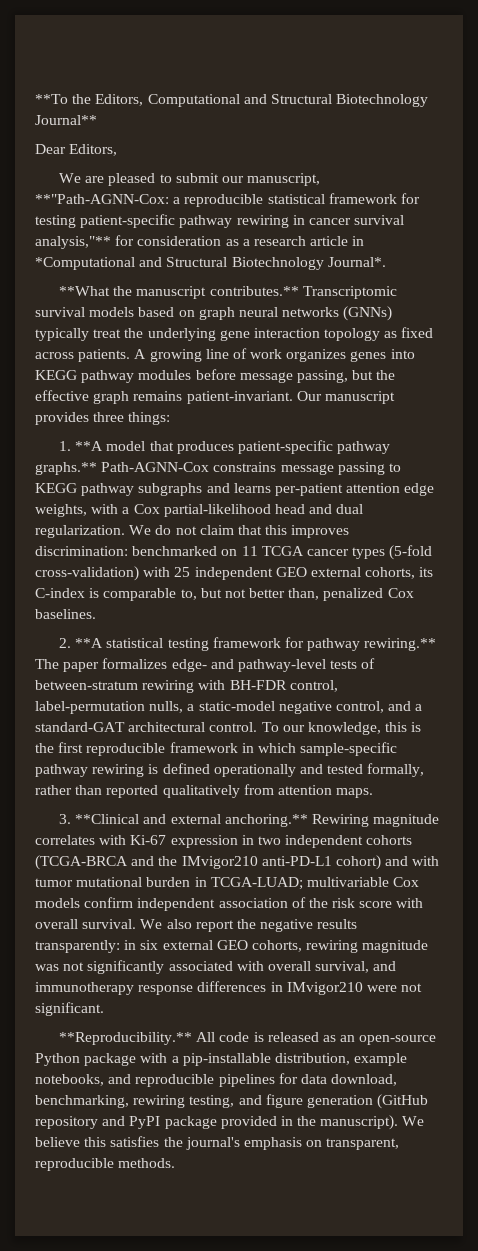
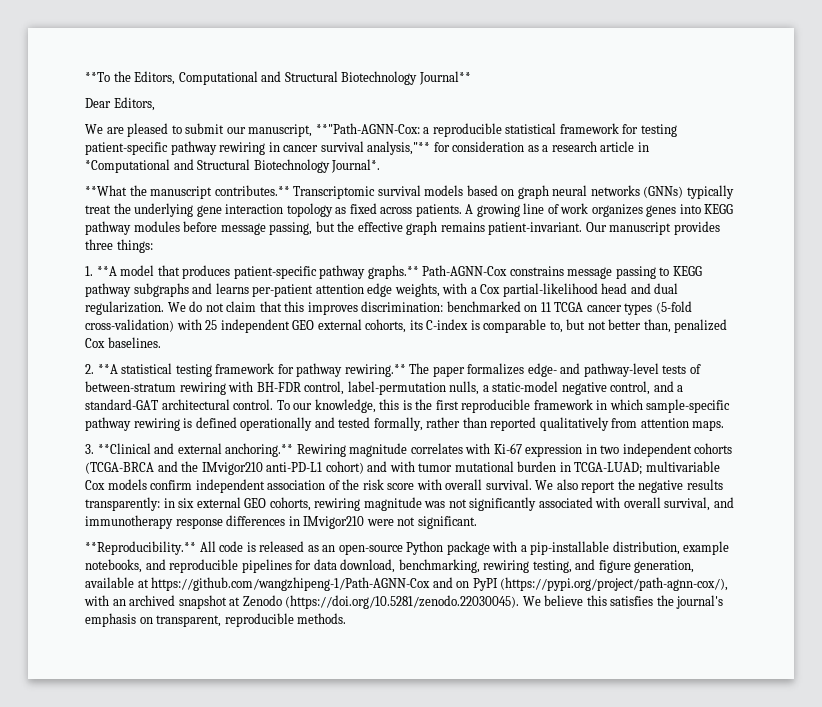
- **Reproducibility.** All code is released as an open-source Python package with a pip-installable distribution, example notebooks, and reproducible pipelines for data download, benchmarking, rewiring testing, and figure generation (GitHub repository and PyPI package provided in the manuscript). We believe this satisfies the journal's emphasis on transparent, reproducible methods.
+ **Reproducibility.** All code is released as an open-source Python package with a pip-installable distribution, example notebooks, and reproducible pipelines for data download, benchmarking, rewiring testing, and figure generation, available at https://github.com/wangzhipeng-1/Path-AGNN-Cox and on PyPI (https://pypi.org/project/path-agnn-cox/), with an archived snapshot at Zenodo (https://doi.org/10.5281/zenodo.22030045). We believe this satisfies the journal's emphasis on transparent, reproducible methods.

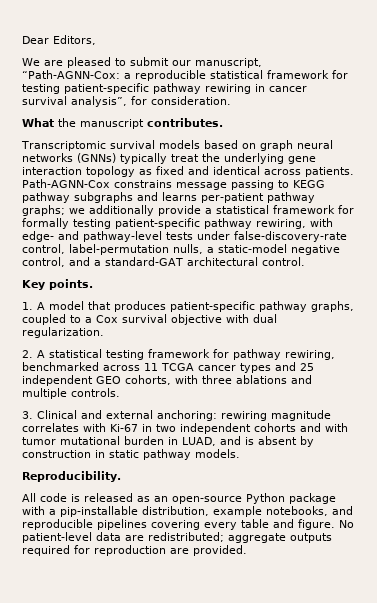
- **To the Editors, Computational and Structural Biotechnology Journal**
- We are pleased to submit our manuscript, **"Path-AGNN-Cox:
+ We are pleased to submit our manuscript, “Path-AGNN-Cox:
- a reproducible statistical framework for testing patient-specific pathway rewiring in cancer survival analysis,"** for consideration as a research article in *Computational and Structural Biotechnology Journal*.
- **What the manuscript contributes.** Transcriptomic survival models based on graph neural networks (GNNs) typically treat the underlying gene interaction topology as fixed across patients. A growing line of work organizes genes into KEGG pathway modules before message passing, but the effective graph remains patient-invariant. Our manuscript provides three things:
- 1. **A model that produces patient-specific pathway graphs.** Path-AGNN-Cox constrains message passing to KEGG pathway subgraphs and learns per-patient attention edge weights, with a Cox partial-likelihood head and dual regularization. We do not claim that this improves discrimination: benchmarked on 11 TCGA cancer types (5-fold cross-validation) with 25 independent GEO external cohorts, its C-index is comparable to, but not better than, penalized Cox baselines.
- 2. **A statistical testing framework for pathway rewiring.** The paper formalizes edge- and pathway-level tests of between-stratum rewiring with BH-FDR control, label-permutation nulls, a static-model negative control, and a standard-GAT architectural control. To our knowledge, this is the first reproducible framework in which sample-specific pathway rewiring is defined operationally and tested formally, rather than reported qualitatively from attention maps.
+ a reproducible statistical framework for testing patient-specific pathway rewiring in cancer survival analysis”, for consideration.
+ What the manuscript contributes.
+ Transcriptomic survival models based on graph neural networks (GNNs) typically treat the underlying gene interaction topology as fixed and identical across patients. Path-AGNN-Cox constrains message passing to KEGG pathway subgraphs and learns per-patient pathway graphs; we additionally provide a statistical framework for formally testing patient-specific pathway rewiring, with edge- and pathway-level tests under false-discovery-rate control, label-permutation nulls, a static-model negative control, and a standard-GAT architectural control.
+ Key points.
+ 1. A model that produces patient-specific pathway graphs, coupled to a Cox survival objective with dual regularization.
+ 2. A statistical testing framework for pathway rewiring, benchmarked across 11 TCGA cancer types and 25 independent GEO cohorts, with three ablations and multiple controls.
- 3. **Clinical and external anchoring.** Rewiring magnitude correlates with Ki-67 expression in two independent cohorts (TCGA-BRCA and the IMvigor210 anti-PD-L1 cohort) and with tumor mutational burden in TCGA-LUAD; multivariable Cox models confirm independent association of the risk score with overall survival. We also report the negative results transparently: in six external GEO cohorts, rewiring magnitude was not significantly associated with overall survival, and immunotherapy response differences in IMvigor210 were not significant.
- **Reproducibility.** All code is released as an open-source Python package with a pip-installable distribution, example notebooks, and reproducible pipelines for data download, benchmarking, rewiring testing, and figure generation, available at https://github.com/wangzhipeng-1/Path-AGNN-Cox and on PyPI (https://pypi.org/project/path-agnn-cox/), with an archived snapshot at Zenodo (https://doi.org/10.5281/zenodo.22030045). We believe this satisfies the journal's emphasis on transparent, reproducible methods.
+ 3. Clinical and external anchoring: rewiring magnitude correlates with Ki-67 in two independent cohorts and with tumor mutational burden in LUAD, and is absent by construction in static pathway models.
+ Reproducibility.
+ All code is released as an open-source Python package with a pip-installable distribution, example notebooks, and reproducible pipelines covering every table and figure. No patient-level data are redistributed; aggregate outputs required for reproduction are provided.

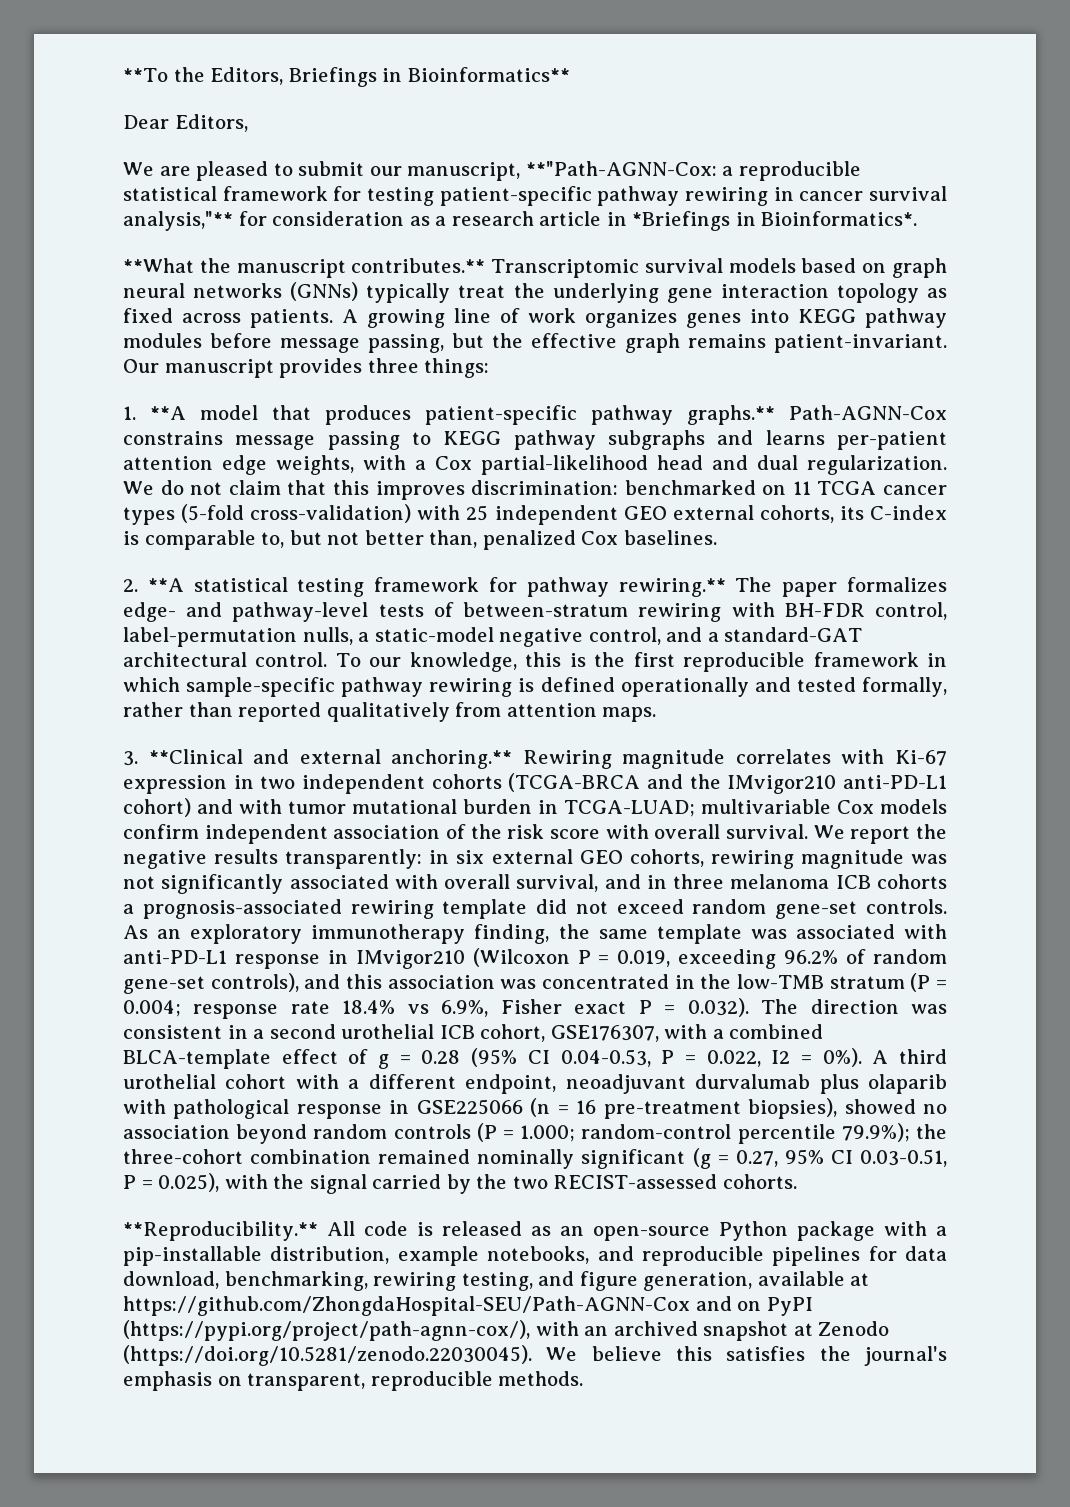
+ **To the Editors, Briefings in Bioinformatics**
- We are pleased to submit our manuscript, “Path-AGNN-Cox:
+ We are pleased to submit our manuscript, **"Path-AGNN-Cox:
- a reproducible statistical framework for testing patient-specific pathway rewiring in cancer survival analysis”, for consideration.
- What the manuscript contributes.
- Transcriptomic survival models based on graph neural networks (GNNs) typically treat the underlying gene interaction topology as fixed and identical across patients. Path-AGNN-Cox constrains message passing to KEGG pathway subgraphs and learns per-patient pathway graphs; we additionally provide a statistical framework for formally testing patient-specific pathway rewiring, with edge- and pathway-level tests under false-discovery-rate control, label-permutation nulls, a static-model negative control, and a standard-GAT architectural control.
- Key points.
- 1. A model that produces patient-specific pathway graphs, coupled to a Cox survival objective with dual regularization.
- 2. A statistical testing framework for pathway rewiring, benchmarked across 11 TCGA cancer types and 25 independent GEO cohorts, with three ablations and multiple controls.
+ a reproducible statistical framework for testing patient-specific pathway rewiring in cancer survival analysis,"** for consideration as a research article in *Briefings in Bioinformatics*.
+ **What the manuscript contributes.** Transcriptomic survival models based on graph neural networks (GNNs) typically treat the underlying gene interaction topology as fixed across patients. A growing line of work organizes genes into KEGG pathway modules before message passing, but the effective graph remains patient-invariant. Our manuscript provides three things:
+ 1. **A model that produces patient-specific pathway graphs.** Path-AGNN-Cox constrains message passing to KEGG pathway subgraphs and learns per-patient attention edge weights, with a Cox partial-likelihood head and dual regularization. We do not claim that this improves discrimination: benchmarked on 11 TCGA cancer types (5-fold cross-validation) with 25 independent GEO external cohorts, its C-index is comparable to, but not better than, penalized Cox baselines.
+ 2. **A statistical testing framework for pathway rewiring.** The paper formalizes edge- and pathway-level tests of between-stratum rewiring with BH-FDR control, label-permutation nulls, a static-model negative control, and a standard-GAT architectural control. To our knowledge, this is the first reproducible framework in which sample-specific pathway rewiring is defined operationally and tested formally, rather than reported qualitatively from attention maps.
- 3. Clinical and external anchoring: rewiring magnitude correlates with Ki-67 in two independent cohorts and with tumor mutational burden in LUAD, and is absent by construction in static pathway models.
- Reproducibility.
- All code is released as an open-source Python package with a pip-installable distribution, example notebooks, and reproducible pipelines covering every table and figure. No patient-level data are redistributed; aggregate outputs required for reproduction are provided.
+ 3. **Clinical and external anchoring.** Rewiring magnitude correlates with Ki-67 expression in two independent cohorts (TCGA-BRCA and the IMvigor210 anti-PD-L1 cohort) and with tumor mutational burden in TCGA-LUAD; multivariable Cox models confirm independent association of the risk score with overall survival. We report the negative results transparently: in six external GEO cohorts, rewiring magnitude was not significantly associated with overall survival, and in three melanoma ICB cohorts a prognosis-associated rewiring template did not exceed random gene-set controls. As an exploratory immunotherapy finding, the same template was associated with anti-PD-L1 response in IMvigor210 (Wilcoxon P = 0.019, exceeding 96.2% of random gene-set controls), and this association was concentrated in the low-TMB stratum (P = 0.004; response rate 18.4% vs 6.9%, Fisher exact P = 0.032). The direction was consistent in a second urothelial ICB cohort, GSE176307, with a combined BLCA-template effect of g = 0.28 (95% CI 0.04-0.53, P = 0.022, I2 = 0%). A third urothelial cohort with a different endpoint, neoadjuvant durvalumab plus olaparib with pathological response in GSE225066 (n = 16 pre-treatment biopsies), showed no association beyond random controls (P = 1.000; random-control percentile 79.9%); the three-cohort combination remained nominally significant (g = 0.27, 95% CI 0.03-0.51, P = 0.025), with the signal carried by the two RECIST-assessed cohorts.
+ **Reproducibility.** All code is released as an open-source Python package with a pip-installable distribution, example notebooks, and reproducible pipelines for data download, benchmarking, rewiring testing, and figure generation, available at https://github.com/ZhongdaHospital-SEU/Path-AGNN-Cox and on PyPI (https://pypi.org/project/path-agnn-cox/), with an archived snapshot at Zenodo (https://doi.org/10.5281/zenodo.22030045). We believe this satisfies the journal's emphasis on transparent, reproducible methods.

